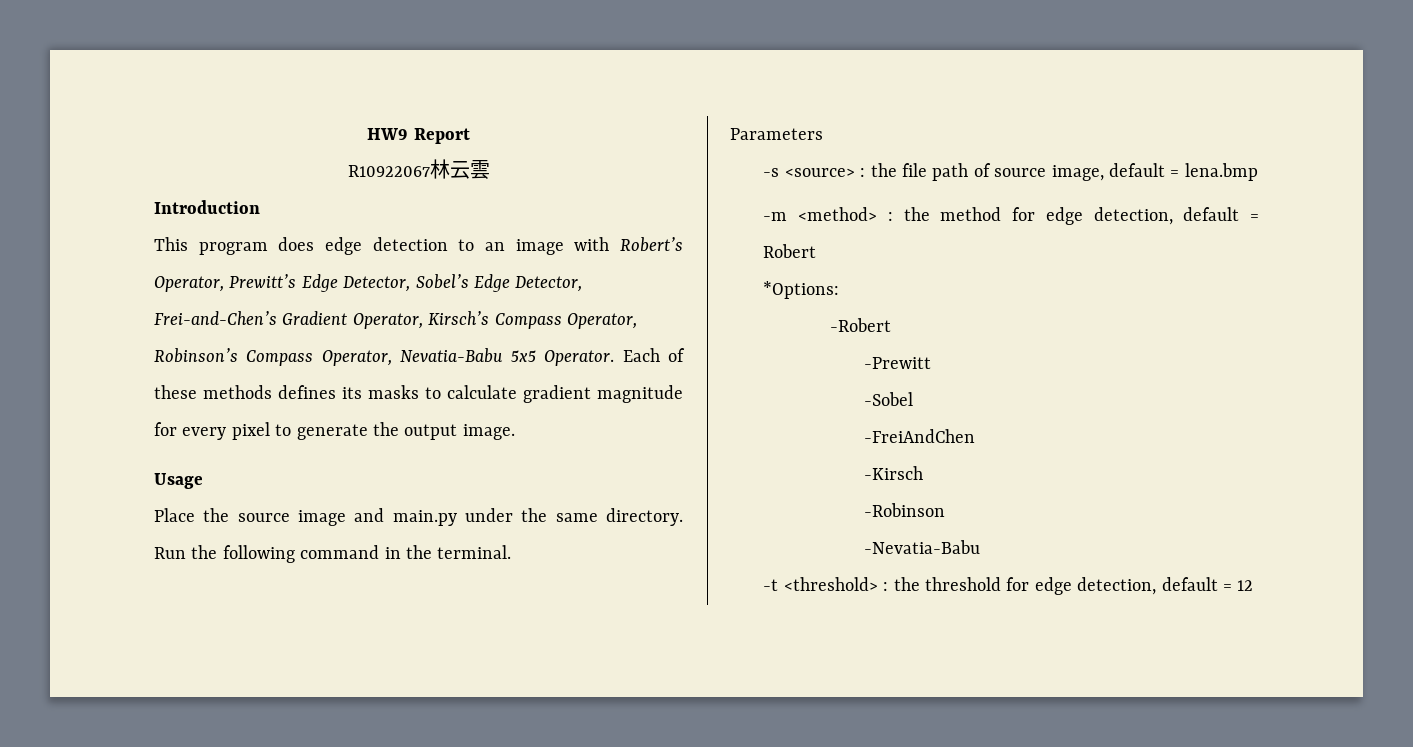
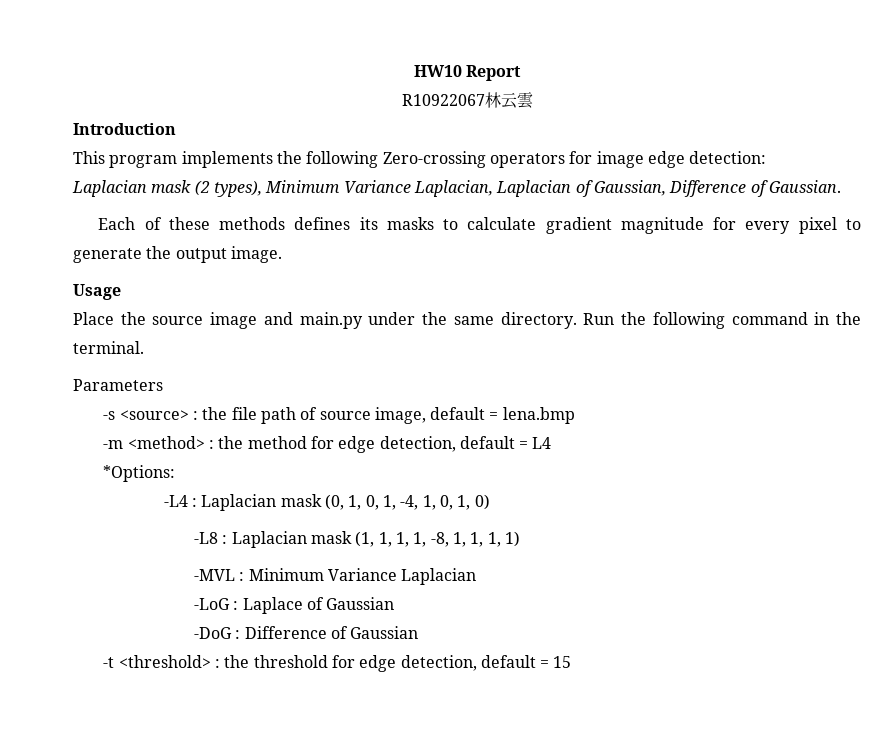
- HW9 Report
+ HW10 Report
- This program does edge detection to an image with Robert’s Operator, Prewitt’s Edge Detector, Sobel’s Edge Detector, Frei-and-Chen’s Gradient Operator, Kirsch’s Compass Operator, Robinson’s Compass Operator, Nevatia-Babu 5x5 Operator. Each of these methods defines its masks to calculate gradient magnitude for every pixel to generate the output image.
+ This program implements the following Zero-crossing operators for image edge detection:
+ Laplacian mask (2 types), Minimum Variance Laplacian, Laplacian of Gaussian, Difference of Gaussian.
+ Each of these methods defines its masks to calculate gradient magnitude for every pixel to generate the output image.
- -m <method> : the method for edge detection, default = Robert
+ -m <method> : the method for edge detection, default = L4
- -Robert
- -Prewitt
- -Sobel
- -FreiAndChen
- -Kirsch
- -Robinson
- -Nevatia-Babu
+ -L4 : Laplacian mask (0, 1, 0, 1, -4, 1, 0, 1, 0)
+ -L8 : Laplacian mask (1, 1, 1, 1, -8, 1, 1, 1, 1)
+ -MVL : Minimum Variance Laplacian
+ -LoG : Laplace of Gaussian
+ -DoG : Difference of Gaussian
- -t <threshold> : the threshold for edge detection, default = 12
+ -t <threshold> : the threshold for edge detection, default = 15

